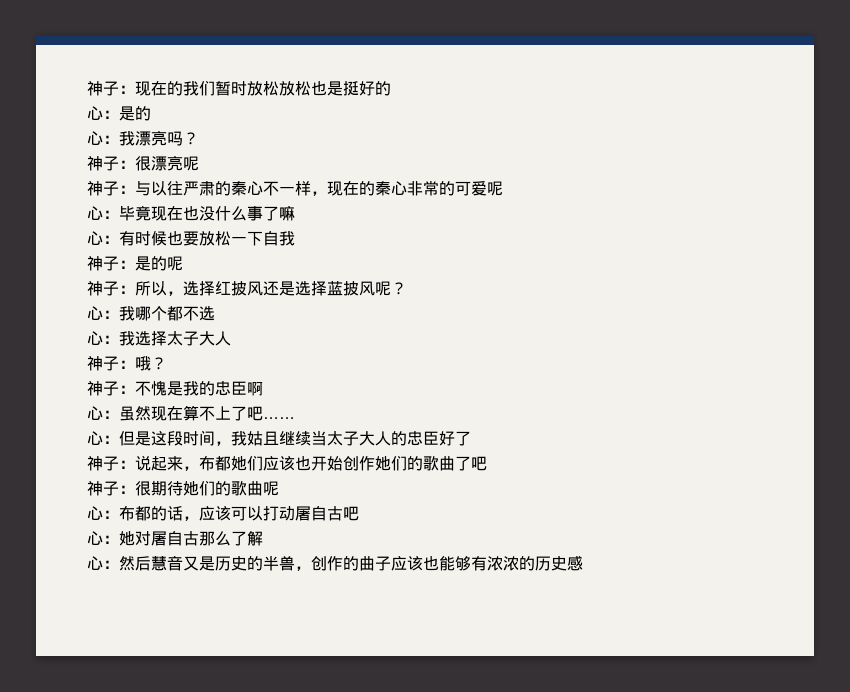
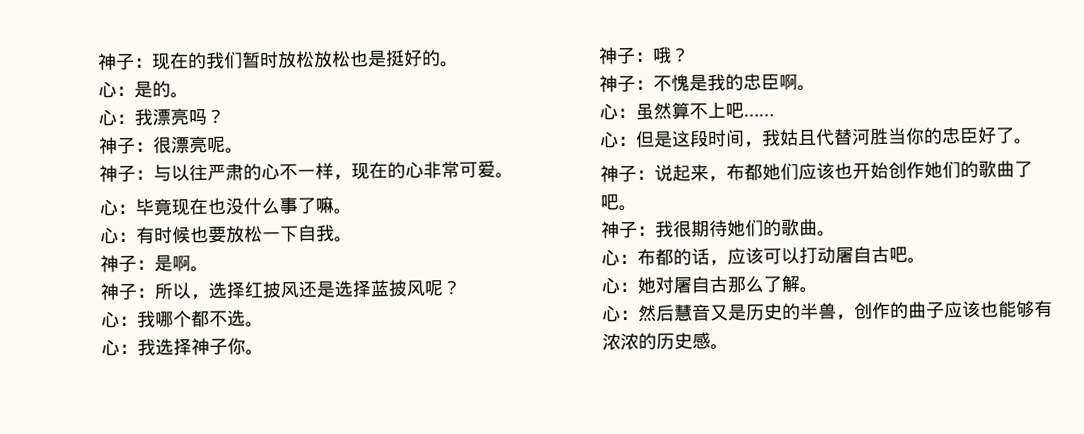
- 神子：现在的我们暂时放松放松也是挺好的
+ 神子：现在的我们暂时放松放松也是挺好的。
- 心：是的
+ 心：是的。
- 神子：很漂亮呢
+ 神子：很漂亮呢。
- 神子：与以往严肃的秦心不一样，现在的秦心非常的可爱呢
+ 神子：与以往严肃的心不一样，现在的心非常可爱。
- 心：毕竟现在也没什么事了嘛
+ 心：毕竟现在也没什么事了嘛。
- 心：有时候也要放松一下自我
+ 心：有时候也要放松一下自我。
- 神子：是的呢
+ 神子：是啊。
- 心：我哪个都不选
+ 心：我哪个都不选。
- 心：我选择太子大人
+ 心：我选择神子你。
- 神子：不愧是我的忠臣啊
+ 神子：不愧是我的忠臣啊。
- 心：虽然现在算不上了吧……
+ 心：虽然算不上吧……
- 心：但是这段时间，我姑且继续当太子大人的忠臣好了
+ 心：但是这段时间，我姑且代替河胜当你的忠臣好了。
- 神子：说起来，布都她们应该也开始创作她们的歌曲了吧
- 神子：很期待她们的歌曲呢
+ 神子：说起来，布都她们应该也开始创作她们的歌曲了吧。
+ 神子：我很期待她们的歌曲。
- 心：布都的话，应该可以打动屠自古吧
+ 心：布都的话，应该可以打动屠自古吧。
- 心：她对屠自古那么了解
+ 心：她对屠自古那么了解。
- 心：然后慧音又是历史的半兽，创作的曲子应该也能够有浓浓的历史感
+ 心：然后慧音又是历史的半兽，创作的曲子应该也能够有浓浓的历史感。

